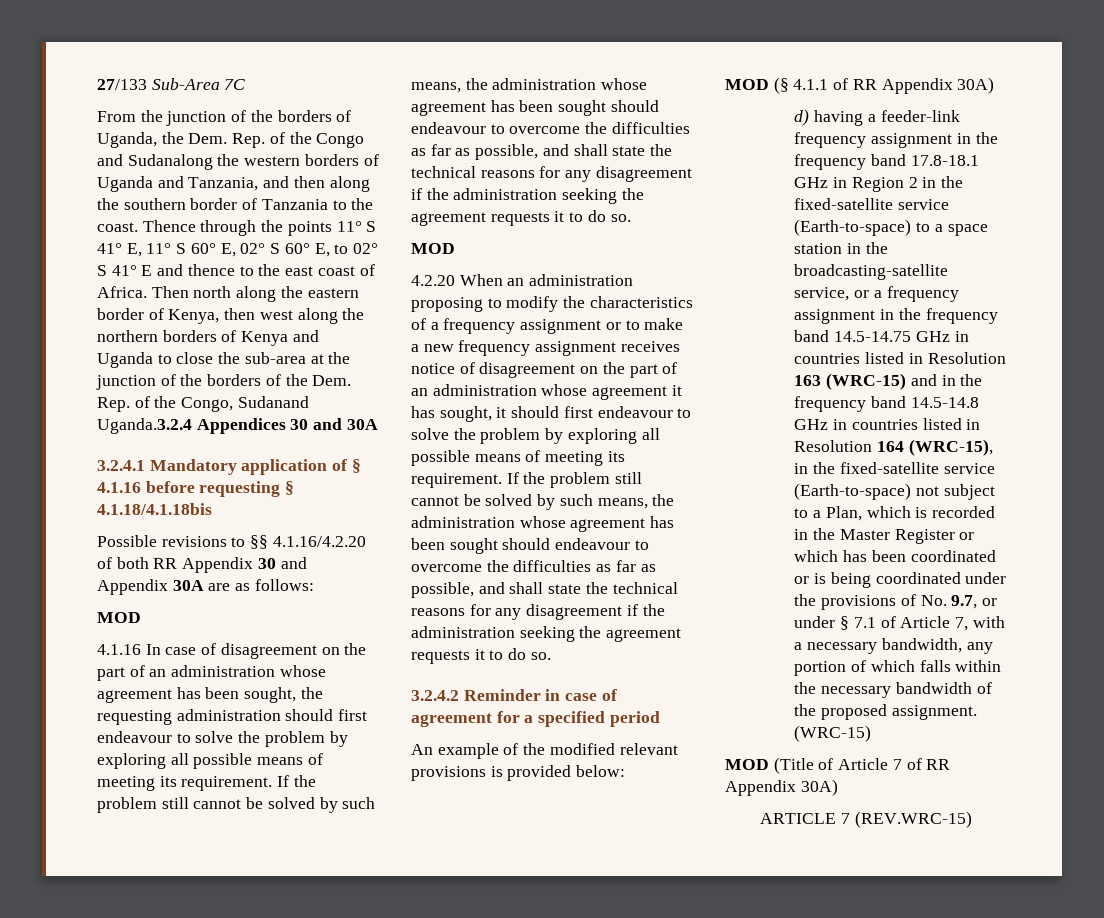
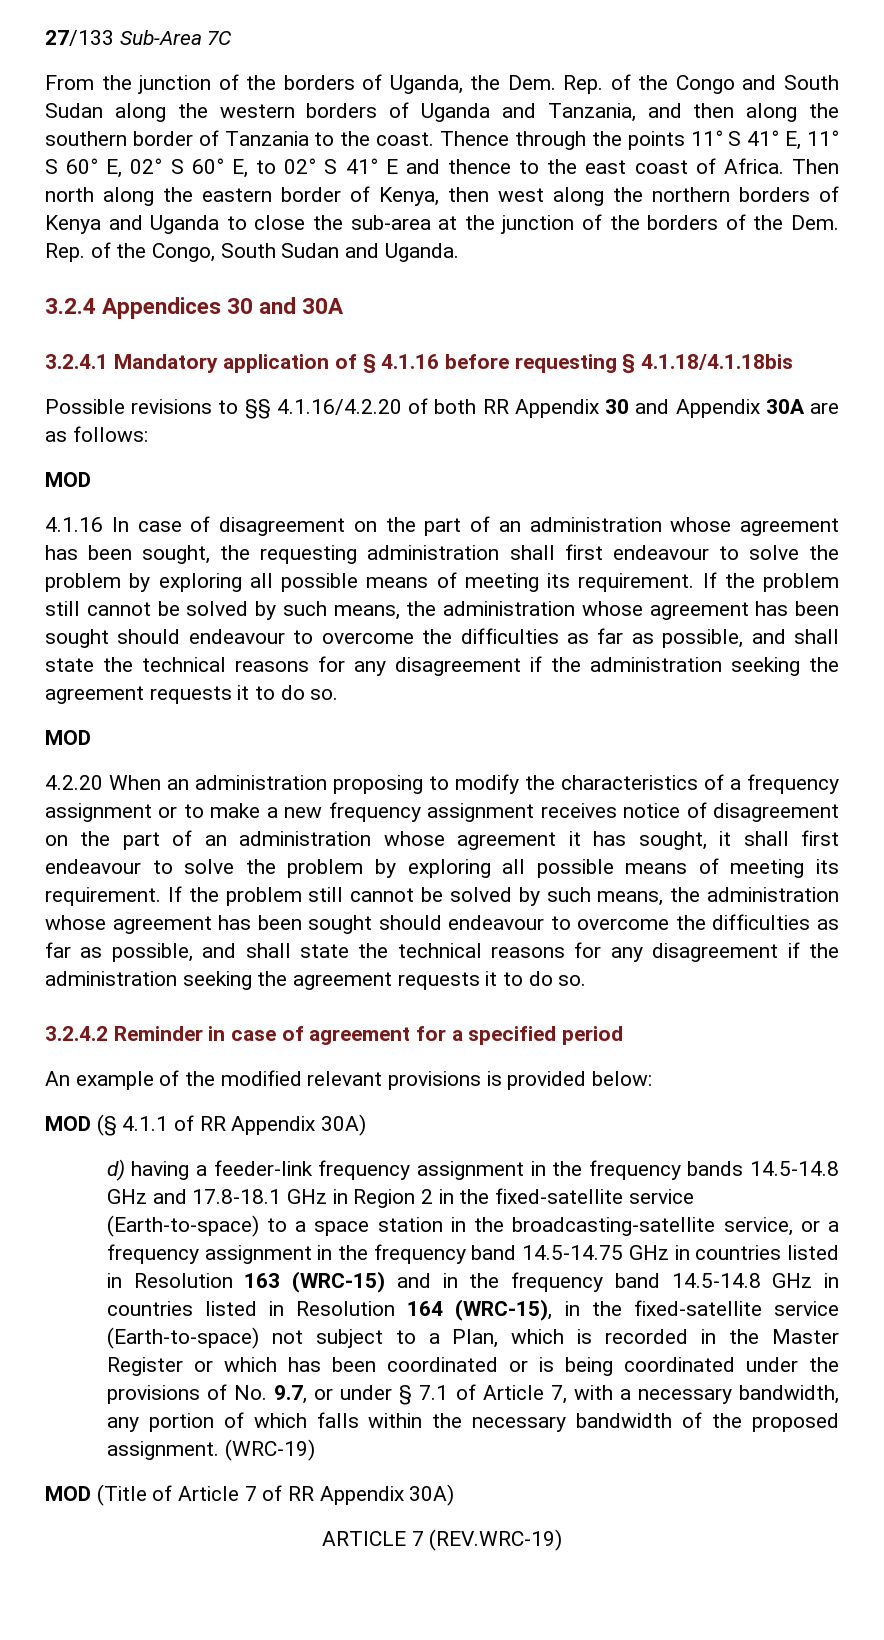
- From the junction of the borders of Uganda, the Dem. Rep. of the Congo and Sudanalong the western borders of Uganda and Tanzania, and then along the southern border of Tanzania to the coast.
+ From the junction of the borders of Uganda, the Dem. Rep. of the Congo and South Sudan along the western borders of Uganda and Tanzania, and then along the southern border of Tanzania to the coast.
- Then north along the eastern border of Kenya, then west along the northern borders of Kenya and Uganda to close the sub-area at the junction of the borders of the Dem. Rep. of the Congo, Sudanand Uganda.3.2.4 Appendices 30 and 30A
+ Then north along the eastern border of Kenya, then west along the northern borders of Kenya and Uganda to close the sub-area at the junction of the borders of the Dem. Rep. of the Congo, South Sudan and Uganda.
+ 3.2.4 Appendices 30 and 30A
- 4.1.16 In case of disagreement on the part of an administration whose agreement has been sought, the requesting administration should first endeavour to solve the problem by exploring all possible means of meeting its requirement.
+ 4.1.16 In case of disagreement on the part of an administration whose agreement has been sought, the requesting administration shall first endeavour to solve the problem by exploring all possible means of meeting its requirement.
- 4.2.20 When an administration proposing to modify the characteristics of a frequency assignment or to make a new frequency assignment receives notice of disagreement on the part of an administration whose agreement it has sought, it should first endeavour to solve the problem by exploring all possible means of meeting its requirement.
+ 4.2.20 When an administration proposing to modify the characteristics of a frequency assignment or to make a new frequency assignment receives notice of disagreement on the part of an administration whose agreement it has sought, it shall first endeavour to solve the problem by exploring all possible means of meeting its requirement.
- d) having a feeder-link frequency assignment in the frequency band 17.8-18.1 GHz in Region 2 in the fixed-satellite service (Earth-to-space) to a space station in the broadcasting-satellite service, or a frequency assignment in the frequency band 14.5-14.75 GHz in countries listed in Resolution 163 (WRC-15) and in the frequency band 14.5-14.8 GHz in countries listed in Resolution 164 (WRC-15), in the fixed-satellite service (Earth-to-space) not subject to a Plan, which is recorded in the Master Register or which has been coordinated or is being coordinated under the provisions of No. 9.7, or under § 7.1 of Article 7, with a necessary bandwidth, any portion of which falls within the necessary bandwidth of the proposed assignment. (WRC-15)
+ d) having a feeder-link frequency assignment in the frequency bands 14.5-14.8 GHz and 17.8-18.1 GHz in Region 2 in the fixed-satellite service (Earth-to-space) to a space station in the broadcasting-satellite service, or a frequency assignment in the frequency band 14.5-14.75 GHz in countries listed in Resolution 163 (WRC-15) and in the frequency band 14.5-14.8 GHz in countries listed in Resolution 164 (WRC-15), in the fixed-satellite service (Earth-to-space) not subject to a Plan, which is recorded in the Master Register or which has been coordinated or is being coordinated under the provisions of No. 9.7, or under § 7.1 of Article 7, with a necessary bandwidth, any portion of which falls within the necessary bandwidth of the proposed assignment. (WRC-19)
- ARTICLE 7 (REV.WRC-15)
+ ARTICLE 7 (REV.WRC-19)

